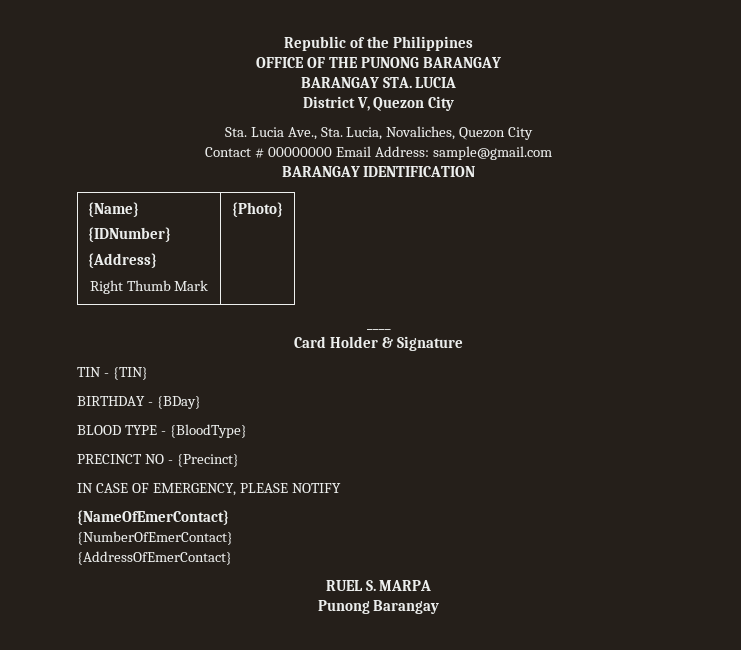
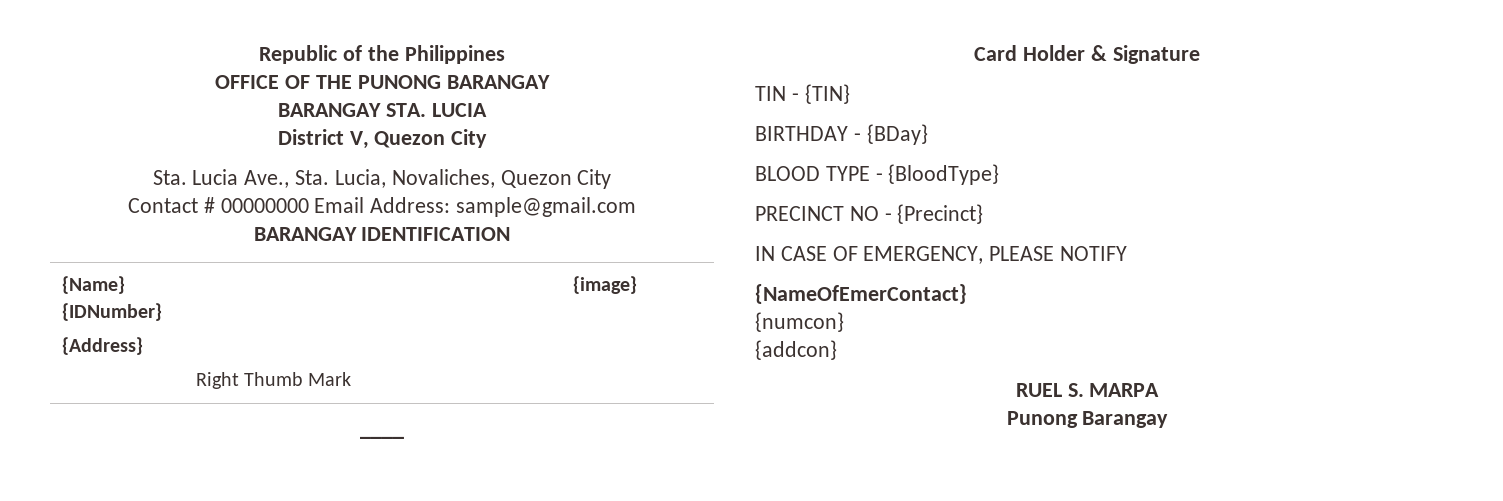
  {Name}
  {IDNumber}
  {Address}
- Right Thumb Mark | {Photo}
+ Right Thumb Mark | {image}
- {NumberOfEmerContact}
- {AddressOfEmerContact}
+ {numcon}
+ {addcon}

